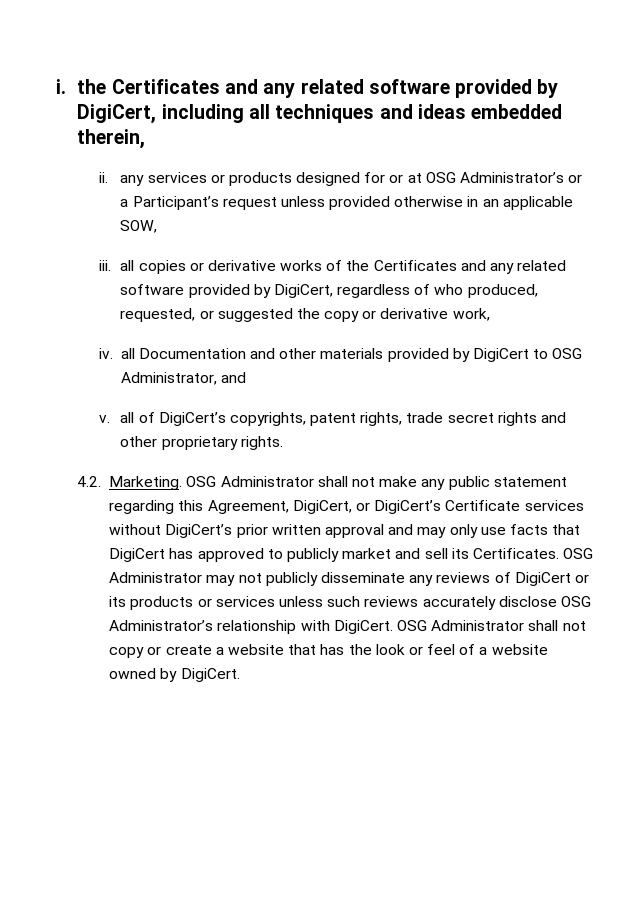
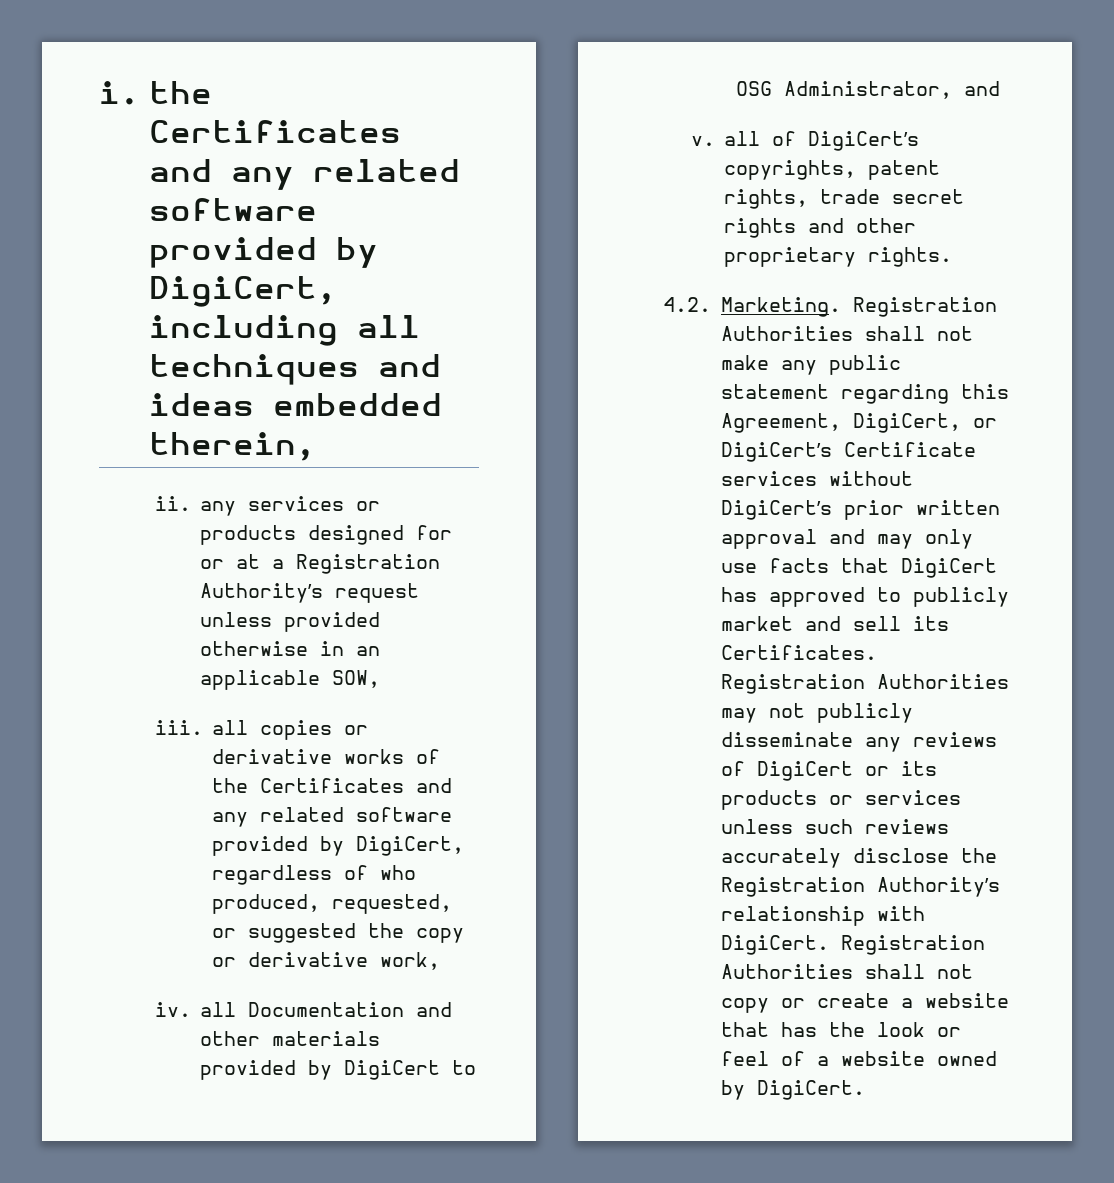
- ii. any services or products designed for or at OSG Administrator’s or a Participant’s request unless provided otherwise in an applicable SOW,
+ ii. any services or products designed for or at a Registration Authority’s request unless provided otherwise in an applicable SOW,
- OSG Administrator shall not make any public statement regarding this Agreement, DigiCert, or DigiCert’s Certificate services without DigiCert’s prior written approval and may only use facts that DigiCert has approved to publicly market and sell its Certificates.
+ Registration Authorities shall not make any public statement regarding this Agreement, DigiCert, or DigiCert’s Certificate services without DigiCert’s prior written approval and may only use facts that DigiCert has approved to publicly market and sell its Certificates.
- OSG Administrator may not publicly disseminate any reviews of DigiCert or its products or services unless such reviews accurately disclose OSG Administrator’s relationship with DigiCert.
+ Registration Authorities may not publicly disseminate any reviews of DigiCert or its products or services unless such reviews accurately disclose the Registration Authority’s relationship with DigiCert.
- OSG Administrator shall not copy or create a website that has the look or feel of a website owned by DigiCert.
+ Registration Authorities shall not copy or create a website that has the look or feel of a website owned by DigiCert.

